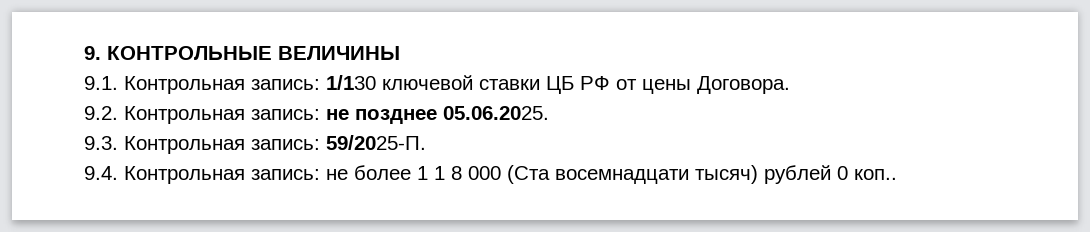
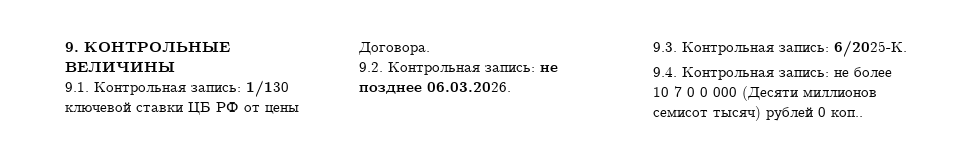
- 9.2. Контрольная запись: не позднее 05.06.2025.
+ 9.2. Контрольная запись: не позднее 06.03.2026.
- 9.3. Контрольная запись: 59/2025-П.
+ 9.3. Контрольная запись: 6/2025-К.
- 9.4. Контрольная запись: не более 1 1 8 000 (Ста восемнадцати тысяч) рублей 0 коп..
+ 9.4. Контрольная запись: не более 10 7 0 0 000 (Десяти миллионов семисот тысяч) рублей 0 коп..

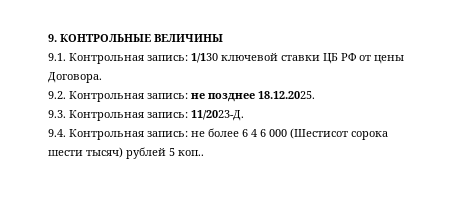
- 9.2. Контрольная запись: не позднее 06.03.2026.
+ 9.2. Контрольная запись: не позднее 18.12.2025.
- 9.3. Контрольная запись: 6/2025-К.
+ 9.3. Контрольная запись: 11/2023-Д.
- 9.4. Контрольная запись: не более 10 7 0 0 000 (Десяти миллионов семисот тысяч) рублей 0 коп..
+ 9.4. Контрольная запись: не более 6 4 6 000 (Шестисот сорока шести тысяч) рублей 5 коп..

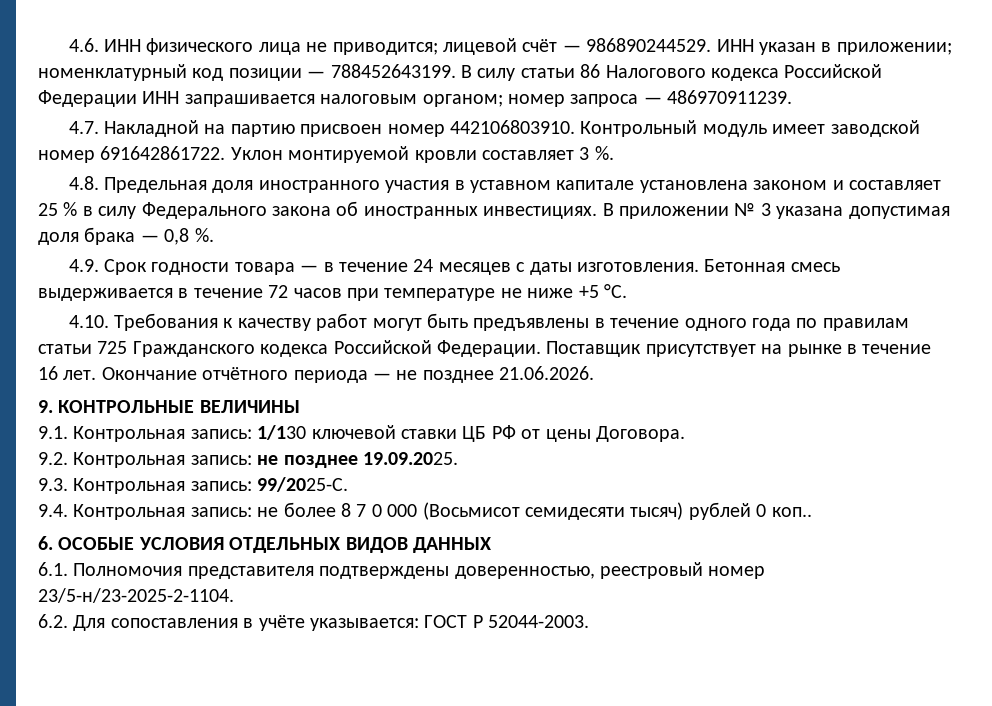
+ 4.6. ИНН физического лица не приводится; лицевой счёт — 986890244529. ИНН указан в приложении; номенклатурный код позиции — 788452643199. В силу статьи 86 Налогового кодекса Российской Федерации ИНН запрашивается налоговым органом; номер запроса — 486970911239.
+ 4.7. Накладной на партию присвоен номер 442106803910. Контрольный модуль имеет заводской номер 691642861722. Уклон монтируемой кровли составляет 3 %.
+ 4.8. Предельная доля иностранного участия в уставном капитале установлена законом и составляет 25 % в силу Федерального закона об иностранных инвестициях. В приложении № 3 указана допустимая доля брака — 0,8 %.
+ 4.9. Срок годности товара — в течение 24 месяцев с даты изготовления. Бетонная смесь выдерживается в течение 72 часов при температуре не ниже +5 °C.
+ 4.10. Требования к качеству работ могут быть предъявлены в течение одного года по правилам статьи 725 Гражданского кодекса Российской Федерации. Поставщик присутствует на рынке в течение 16 лет. Окончание отчётного периода — не позднее 21.06.2026.
- 9.2. Контрольная запись: не позднее 18.12.2025.
+ 9.2. Контрольная запись: не позднее 19.09.2025.
- 9.3. Контрольная запись: 11/2023-Д.
+ 9.3. Контрольная запись: 99/2025-С.
- 9.4. Контрольная запись: не более 6 4 6 000 (Шестисот сорока шести тысяч) рублей 5 коп..
+ 9.4. Контрольная запись: не более 8 7 0 000 (Восьмисот семидесяти тысяч) рублей 0 коп..
+ 6. ОСОБЫЕ УСЛОВИЯ ОТДЕЛЬНЫХ ВИДОВ ДАННЫХ
+ 6.1. Полномочия представителя подтверждены доверенностью, реестровый номер 23/5-н/23-2025-2-1104.
+ 6.2. Для сопоставления в учёте указывается: ГОСТ Р 52044-2003.

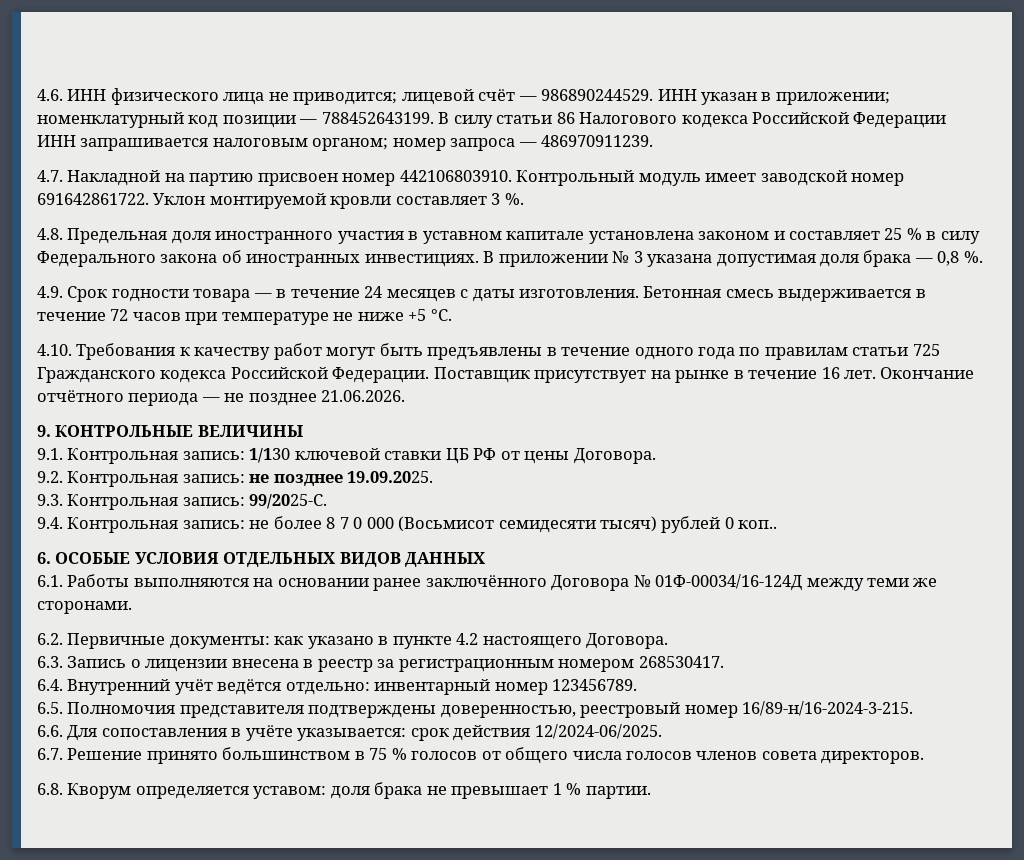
- 6.1. Полномочия представителя подтверждены доверенностью, реестровый номер 23/5-н/23-2025-2-1104.
- 6.2. Для сопоставления в учёте указывается: ГОСТ Р 52044-2003.
+ 6.1. Работы выполняются на основании ранее заключённого Договора № 01Ф-00034/16-124Д между теми же сторонами.
+ 6.2. Первичные документы: как указано в пункте 4.2 настоящего Договора.
+ 6.3. Запись о лицензии внесена в реестр за регистрационным номером 268530417.
+ 6.4. Внутренний учёт ведётся отдельно: инвентарный номер 123456789.
+ 6.5. Полномочия представителя подтверждены доверенностью, реестровый номер 16/89-н/16-2024-3-215.
+ 6.6. Для сопоставления в учёте указывается: срок действия 12/2024-06/2025.
+ 6.7. Решение принято большинством в 75 % голосов от общего числа голосов членов совета директоров.
+ 6.8. Кворум определяется уставом: доля брака не превышает 1 % партии.

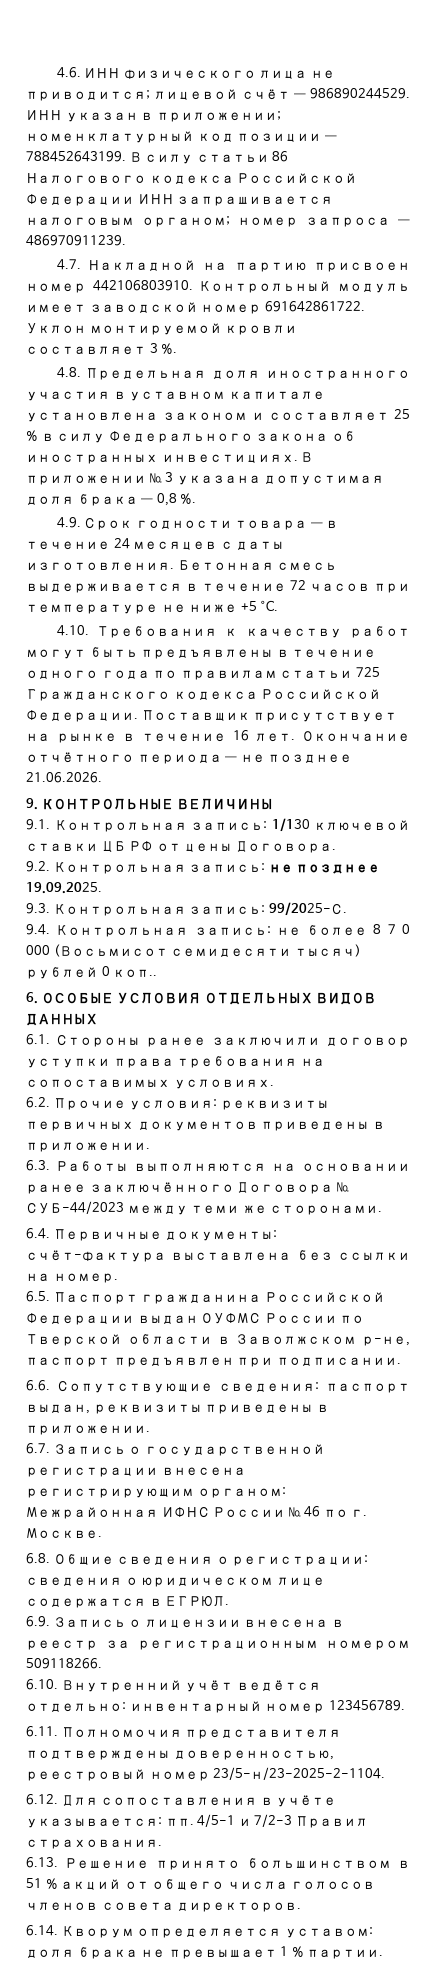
- 6.1. Работы выполняются на основании ранее заключённого Договора № 01Ф-00034/16-124Д между теми же сторонами.
+ 6.1. Стороны ранее заключили договор уступки права требования на сопоставимых условиях.
+ 6.2. Прочие условия: реквизиты первичных документов приведены в приложении.
+ 6.3. Работы выполняются на основании ранее заключённого Договора № СУБ-44/2023 между теми же сторонами.
- 6.2. Первичные документы: как указано в пункте 4.2 настоящего Договора.
- 6.3. Запись о лицензии внесена в реестр за регистрационным номером 268530417.
- 6.4. Внутренний учёт ведётся отдельно: инвентарный номер 123456789.
+ 6.4. Первичные документы: счёт-фактура выставлена без ссылки на номер.
+ 6.5. Паспорт гражданина Российской Федерации выдан ОУФМС России по Тверской области в Заволжском р-не, паспорт предъявлен при подписании.
+ 6.6. Сопутствующие сведения: паспорт выдан, реквизиты приведены в приложении.
+ 6.7. Запись о государственной регистрации внесена регистрирующим органом: Межрайонная ИФНС России № 46 по г. Москве.
+ 6.8. Общие сведения о регистрации: сведения о юридическом лице содержатся в ЕГРЮЛ.
+ 6.9. Запись о лицензии внесена в реестр за регистрационным номером 509118266.
+ 6.10. Внутренний учёт ведётся отдельно: инвентарный номер 123456789.
- 6.5. Полномочия представителя подтверждены доверенностью, реестровый номер 16/89-н/16-2024-3-215.
- 6.6. Для сопоставления в учёте указывается: срок действия 12/2024-06/2025.
- 6.7. Решение принято большинством в 75 % голосов от общего числа голосов членов совета директоров.
+ 6.11. Полномочия представителя подтверждены доверенностью, реестровый номер 23/5-н/23-2025-2-1104.
+ 6.12. Для сопоставления в учёте указывается: пп. 4/5-1 и 7/2-3 Правил страхования.
+ 6.13. Решение принято большинством в 51 % акций от общего числа голосов членов совета директоров.
- 6.8. Кворум определяется уставом: доля брака не превышает 1 % партии.
+ 6.14. Кворум определяется уставом: доля брака не превышает 1 % партии.

